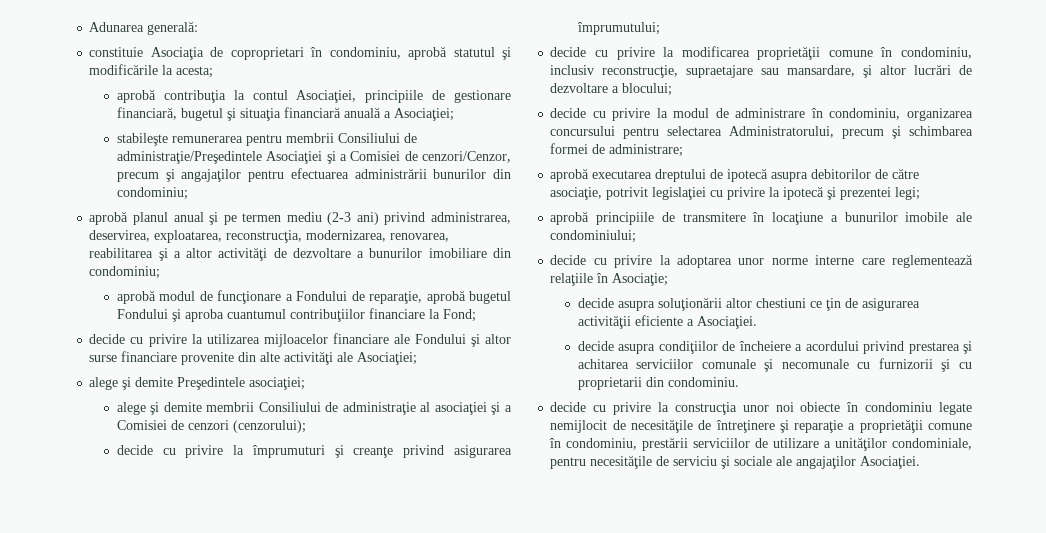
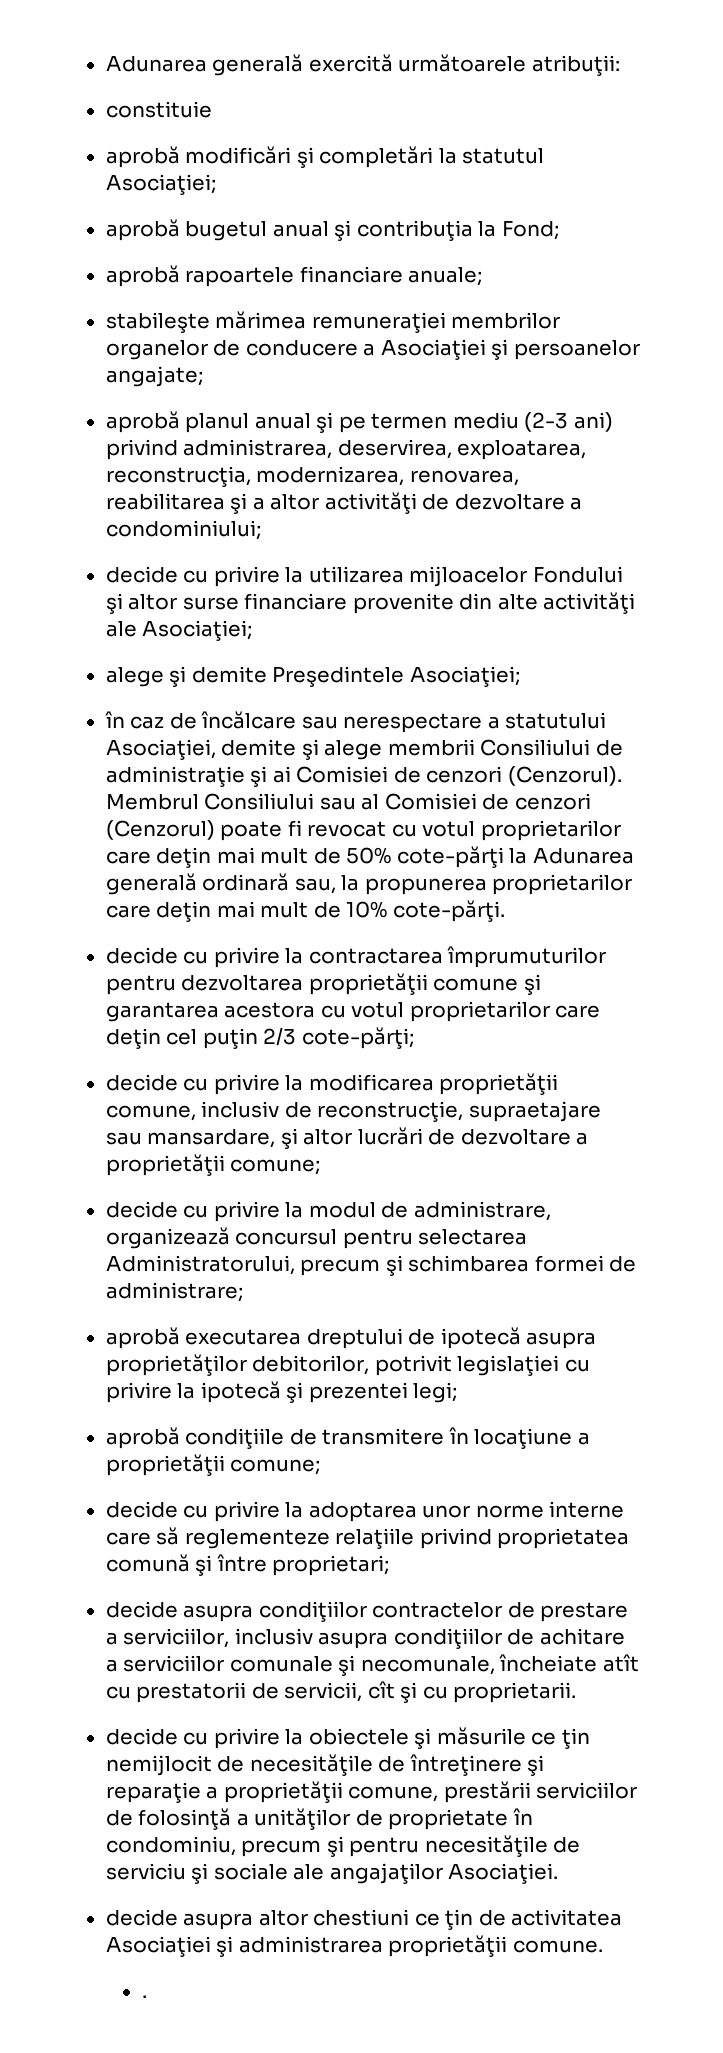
- Adunarea generală:
- constituie Asociaţia de coproprietari în condominiu, aprobă statutul şi modificările la acesta;
- aprobă contribuţia la contul Asociaţiei, principiile de gestionare financiară, bugetul şi situaţia financiară anuală a Asociaţiei;
- stabileşte remunerarea pentru membrii Consiliului de administraţie/Preşedintele Asociaţiei şi a Comisiei de cenzori/Cenzor, precum şi angajaţilor pentru efectuarea administrării bunurilor din condominiu;
+ Adunarea generală exercită următoarele atribuţii:
+ constituie
+ aprobă modificări şi completări la statutul Asociaţiei;
+ aprobă bugetul anual şi contribuţia la Fond;
+ aprobă rapoartele financiare anuale;
+ stabileşte mărimea remuneraţiei membrilor organelor de conducere a Asociaţiei şi persoanelor angajate;
- aprobă planul anual şi pe termen mediu (2-3 ani) privind administrarea, deservirea, exploatarea, reconstrucţia, modernizarea, renovarea, reabilitarea şi a altor activităţi de dezvoltare a bunurilor imobiliare din condominiu;
- aprobă modul de funcţionare a Fondului de reparaţie, aprobă bugetul Fondului şi aproba cuantumul contribuţiilor financiare la Fond;
+ aprobă planul anual şi pe termen mediu (2-3 ani) privind administrarea, deservirea, exploatarea, reconstrucţia, modernizarea, renovarea, reabilitarea şi a altor activităţi de dezvoltare a condominiului;
- decide cu privire la utilizarea mijloacelor financiare ale Fondului şi altor surse financiare provenite din alte activităţi ale Asociaţiei;
+ decide cu privire la utilizarea mijloacelor Fondului şi altor surse financiare provenite din alte activităţi ale Asociaţiei;
- alege şi demite Preşedintele asociaţiei;
- alege şi demite membrii Consiliului de administraţie al asociaţiei şi a Comisiei de cenzori (cenzorului);
- decide cu privire la împrumuturi şi creanţe privind asigurarea împrumutului;
+ alege şi demite Preşedintele Asociaţiei;
+ în caz de încălcare sau nerespectare a statutului Asociaţiei, demite şi alege membrii Consiliului de administraţie şi ai Comisiei de cenzori (Cenzorul). Membrul Consiliului sau al Comisiei de cenzori (Cenzorul) poate fi revocat cu votul proprietarilor care deţin mai mult de 50% cote-părţi la Adunarea generală ordinară sau, la propunerea proprietarilor care deţin mai mult de 10% cote-părţi.
+ decide cu privire la contractarea împrumuturilor pentru dezvoltarea proprietăţii comune şi garantarea acestora cu votul proprietarilor care deţin cel puţin 2/3 cote-părţi;
- decide cu privire la modificarea proprietăţii comune în condominiu, inclusiv reconstrucţie, supraetajare sau mansardare, şi altor lucrări de dezvoltare a blocului;
+ decide cu privire la modificarea proprietăţii comune, inclusiv de reconstrucţie, supraetajare sau mansardare, şi altor lucrări de dezvoltare a proprietăţii comune;
- decide cu privire la modul de administrare în condominiu, organizarea concursului pentru selectarea Administratorului, precum şi schimbarea formei de administrare;
+ decide cu privire la modul de administrare, organizează concursul pentru selectarea Administratorului, precum şi schimbarea formei de administrare;
- aprobă executarea dreptului de ipotecă asupra debitorilor de către asociaţie, potrivit legislaţiei cu privire la ipotecă şi prezentei legi;
+ aprobă executarea dreptului de ipotecă asupra proprietăţilor debitorilor, potrivit legislaţiei cu privire la ipotecă şi prezentei legi;
- aprobă principiile de transmitere în locaţiune a bunurilor imobile ale condominiului;
+ aprobă condiţiile de transmitere în locaţiune a proprietăţii comune;
- decide cu privire la adoptarea unor norme interne care reglementează relaţiile în Asociaţie;
- decide asupra soluţionării altor chestiuni ce ţin de asigurarea activităţii eficiente a Asociaţiei.
- decide asupra condiţiilor de încheiere a acordului privind prestarea şi achitarea serviciilor comunale şi necomunale cu furnizorii şi cu proprietarii din condominiu.
- decide cu privire la construcţia unor noi obiecte în condominiu legate nemijlocit de necesităţile de întreţinere şi reparaţie a proprietăţii comune în condominiu, prestării serviciilor de utilizare a unităţilor condominiale, pentru necesităţile de serviciu şi sociale ale angajaţilor Asociaţiei.
+ decide cu privire la adoptarea unor norme interne care să reglementeze relaţiile privind proprietatea comună şi între proprietari;
+ decide asupra condiţiilor contractelor de prestare a serviciilor, inclusiv asupra condiţiilor de achitare a serviciilor comunale şi necomunale, încheiate atît cu prestatorii de servicii, cît şi cu proprietarii.
+ decide cu privire la obiectele şi măsurile ce ţin nemijlocit de necesităţile de întreţinere şi reparaţie a proprietăţii comune, prestării serviciilor de folosinţă a unităţilor de proprietate în condominiu, precum şi pentru necesităţile de serviciu şi sociale ale angajaţilor Asociaţiei.
+ decide asupra altor chestiuni ce ţin de activitatea Asociaţiei şi administrarea proprietăţii comune.
+ .

